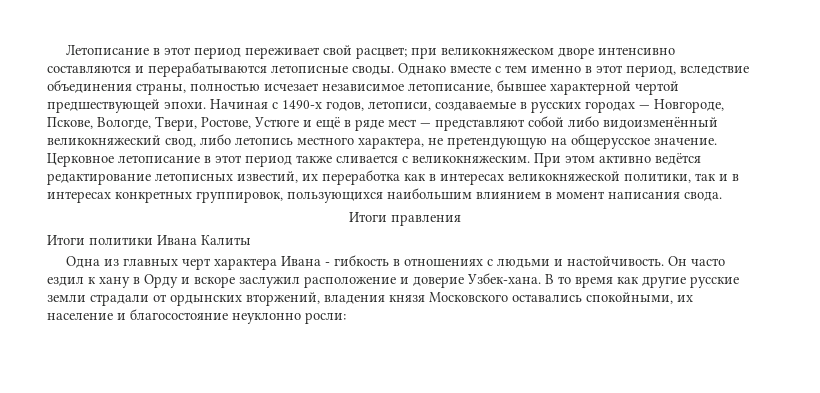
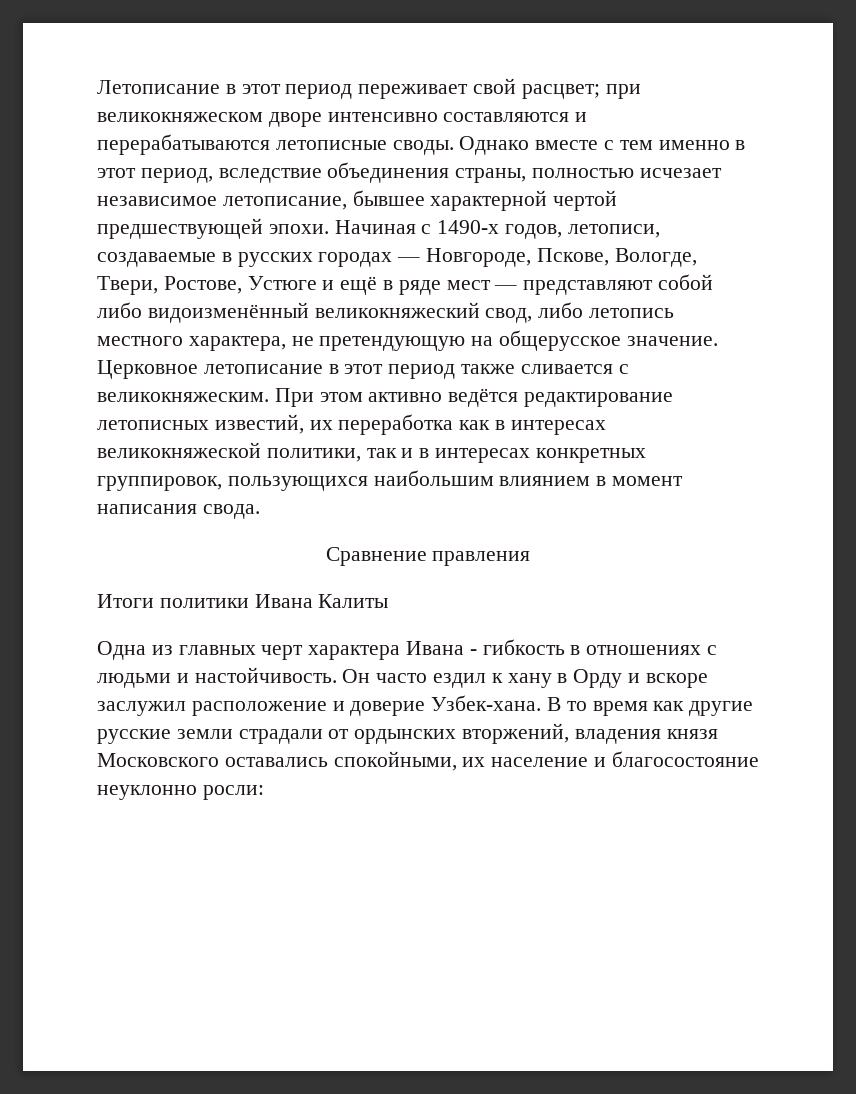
- Итоги правления
+ Сравнение правления

